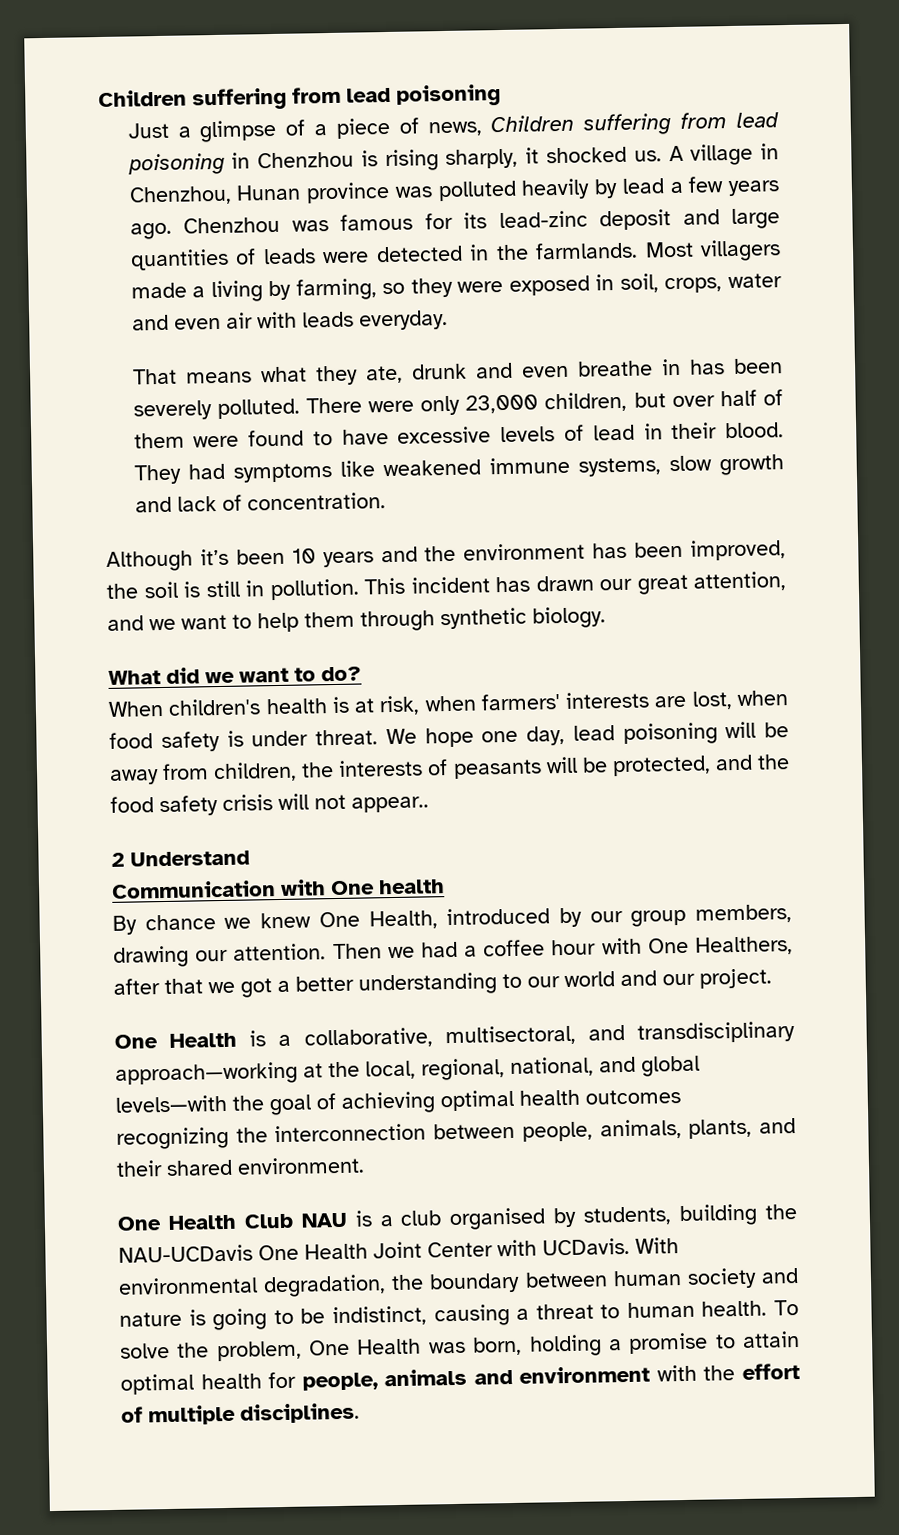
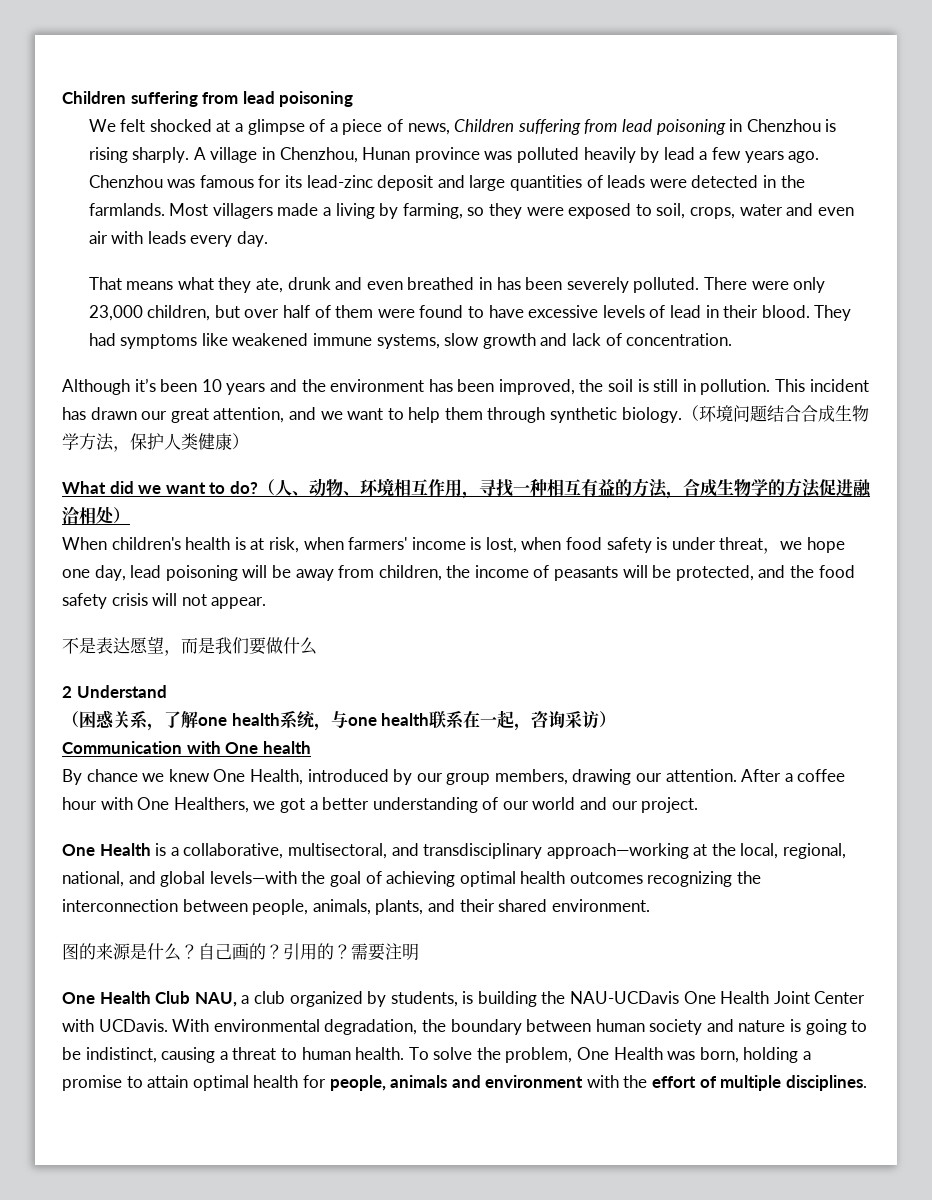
- Just a glimpse of a piece of news, Children suffering from lead poisoning in Chenzhou is rising sharply, it shocked us.
+ We felt shocked at a glimpse of a piece of news, Children suffering from lead poisoning in Chenzhou is rising sharply.
- Most villagers made a living by farming, so they were exposed in soil, crops, water and even air with leads everyday.
+ Most villagers made a living by farming, so they were exposed to soil, crops, water and even air with leads every day.
- That means what they ate, drunk and even breathe in has been severely polluted.
+ That means what they ate, drunk and even breathed in has been severely polluted.
+ （环境问题结合合成生物学方法，保护人类健康）
+ （人、动物、环境相互作用，寻找一种相互有益的方法，合成生物学的方法促进融洽相处）
- When children's health is at risk, when farmers' interests are lost, when food safety is under threat. We hope one day, lead poisoning will be away from children, the interests of peasants will be protected, and the food safety crisis will not appear..
+ When children's health is at risk, when farmers' income is lost, when food safety is under threat，we hope one day, lead poisoning will be away from children, the income of peasants will be protected, and the food safety crisis will not appear.
+ 不是表达愿望，而是我们要做什么
  2 Understand
+ （困惑关系，了解one health系统，与one health联系在一起，咨询采访）
- Then we had a coffee hour with One Healthers, after that we got a better understanding to our world and our project.
+ After a coffee hour with One Healthers, we got a better understanding of our world and our project.
+ 图的来源是什么？自己画的？引用的？需要注明
- One Health Club NAU is a club organised by students, building the NAU-UCDavis One Health Joint Center with UCDavis.
+ One Health Club NAU, a club organized by students, is building the NAU-UCDavis One Health Joint Center with UCDavis.

